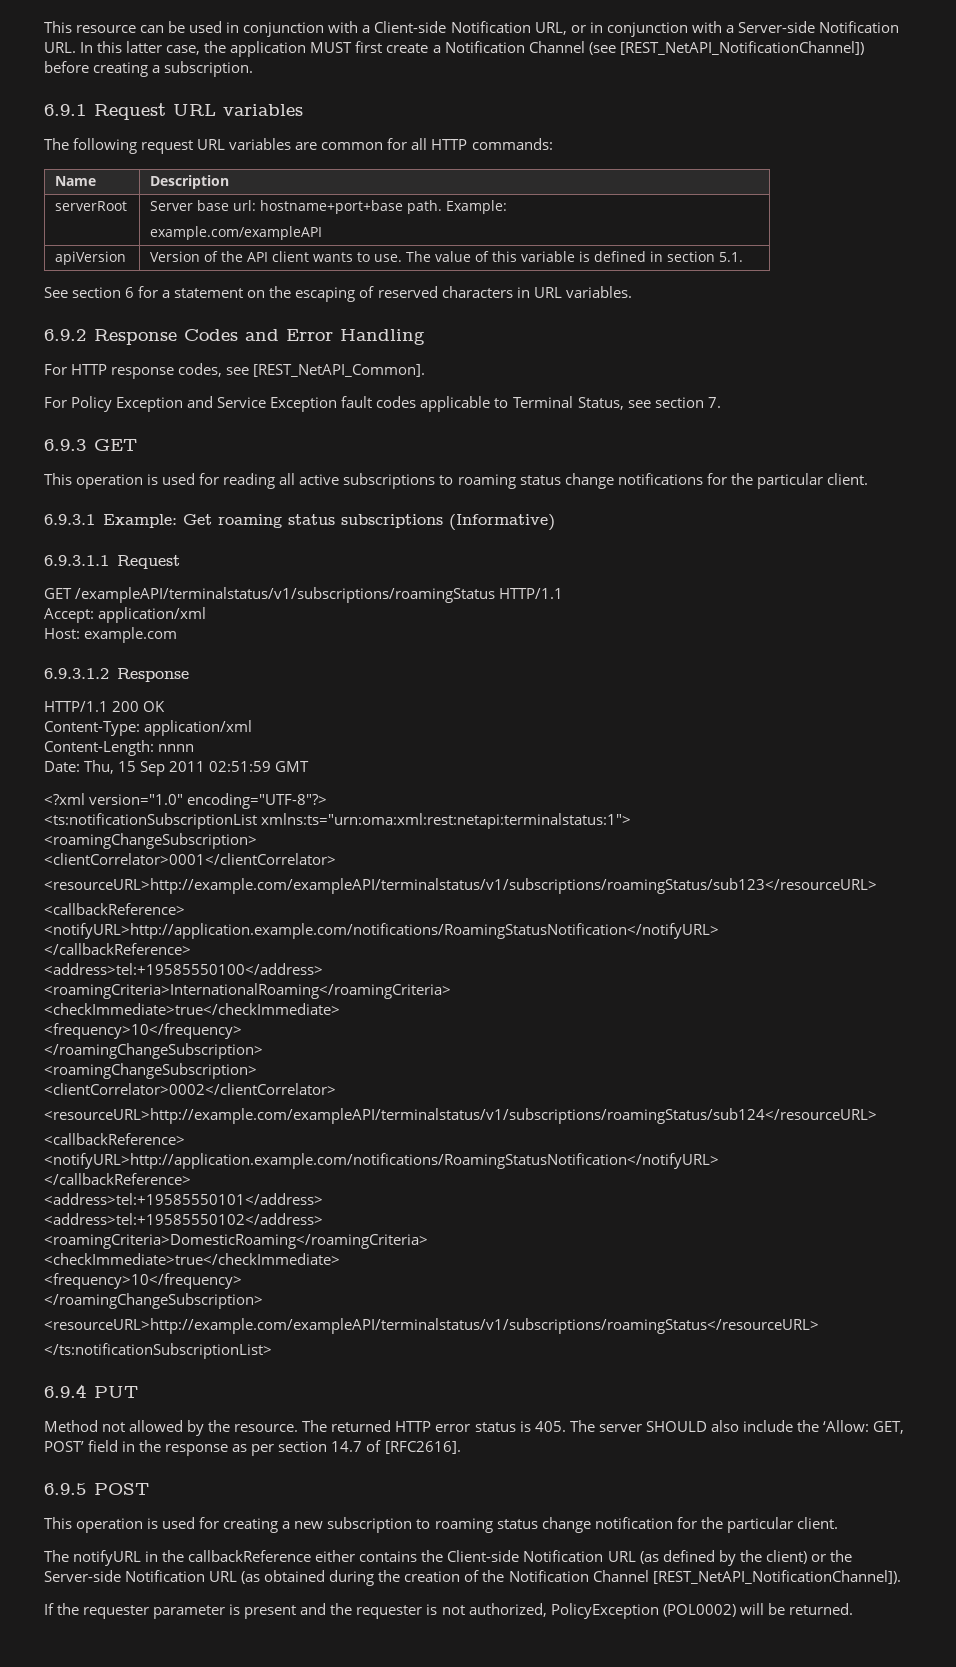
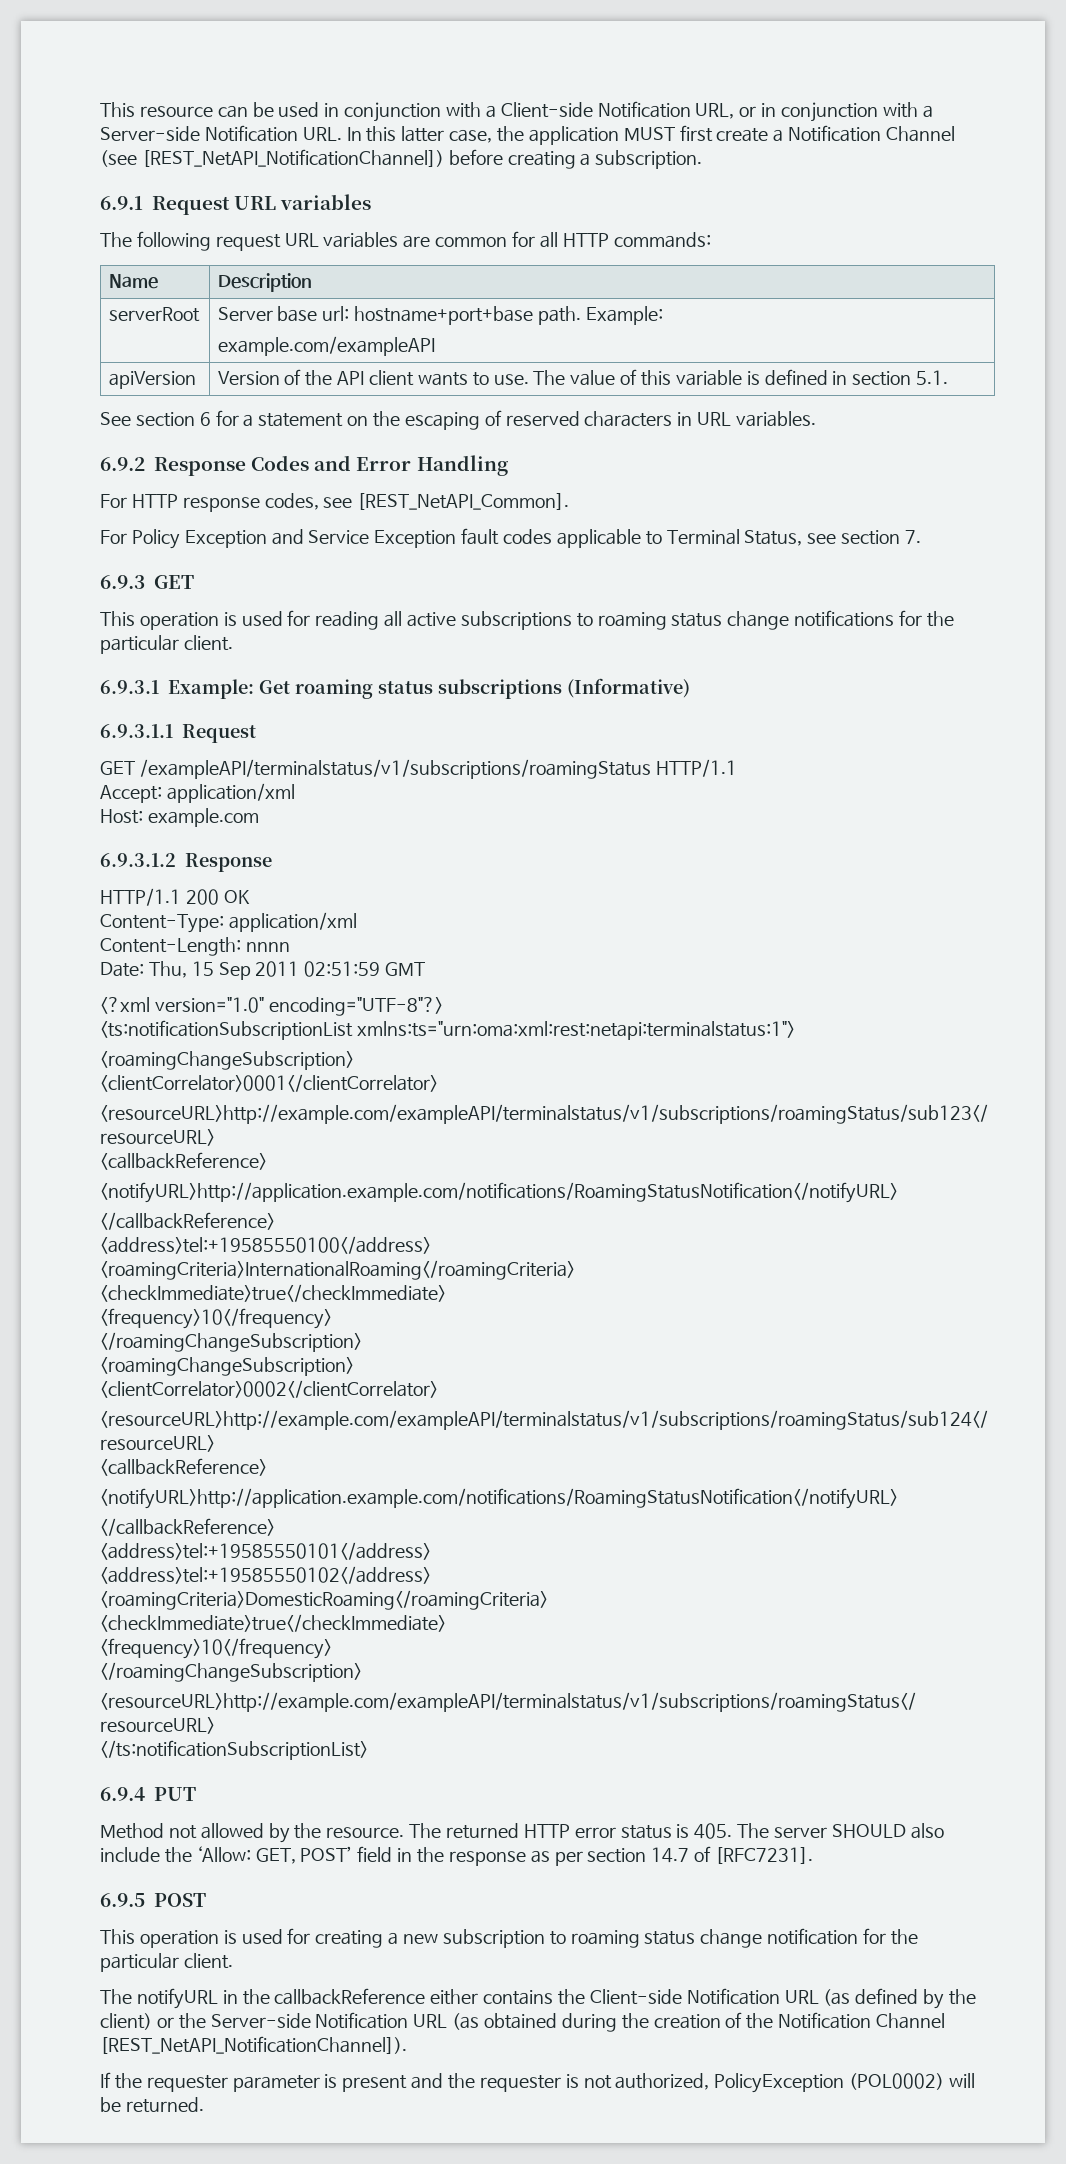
- The returned HTTP error status is 405. The server SHOULD also include the ‘Allow: GET, POST’ field in the response as per section 14.7 of [RFC2616].
+ The returned HTTP error status is 405. The server SHOULD also include the ‘Allow: GET, POST’ field in the response as per section 14.7 of [RFC7231].

